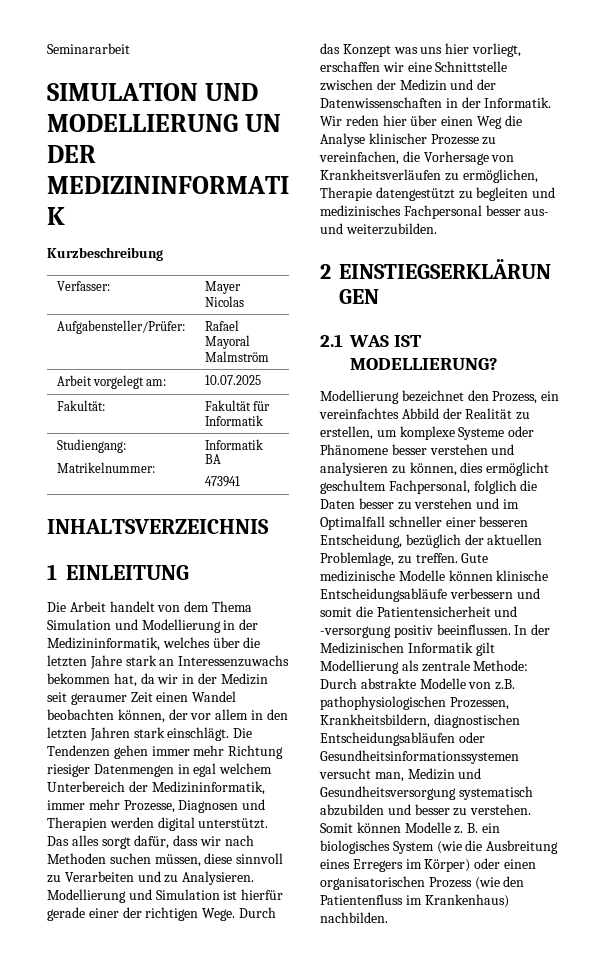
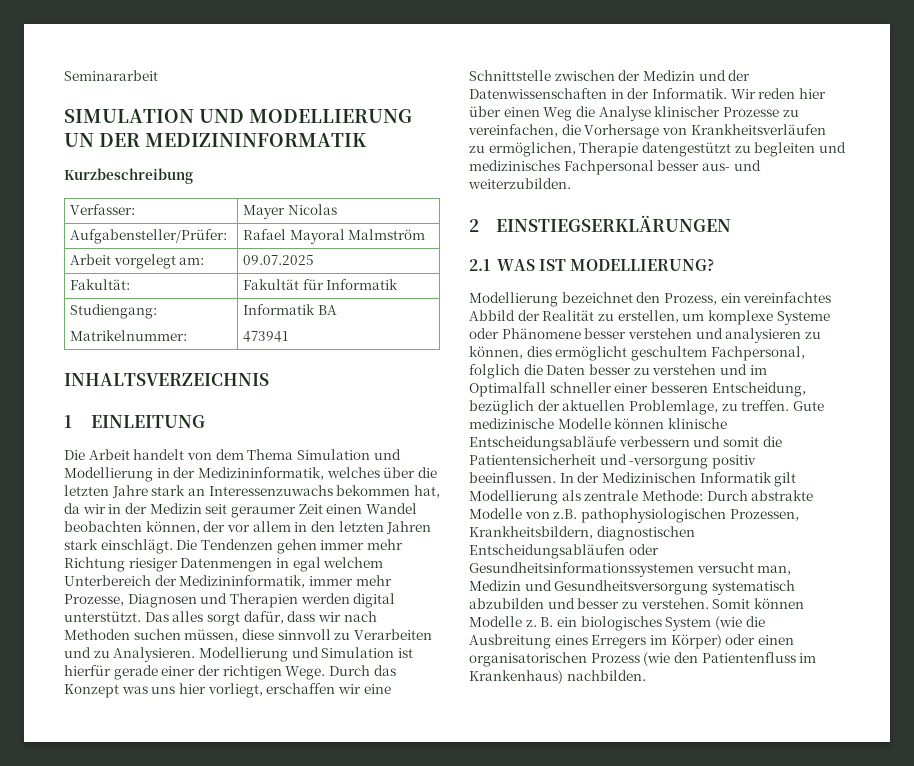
- Arbeit vorgelegt am: | 10.07.2025
+ Arbeit vorgelegt am: | 09.07.2025

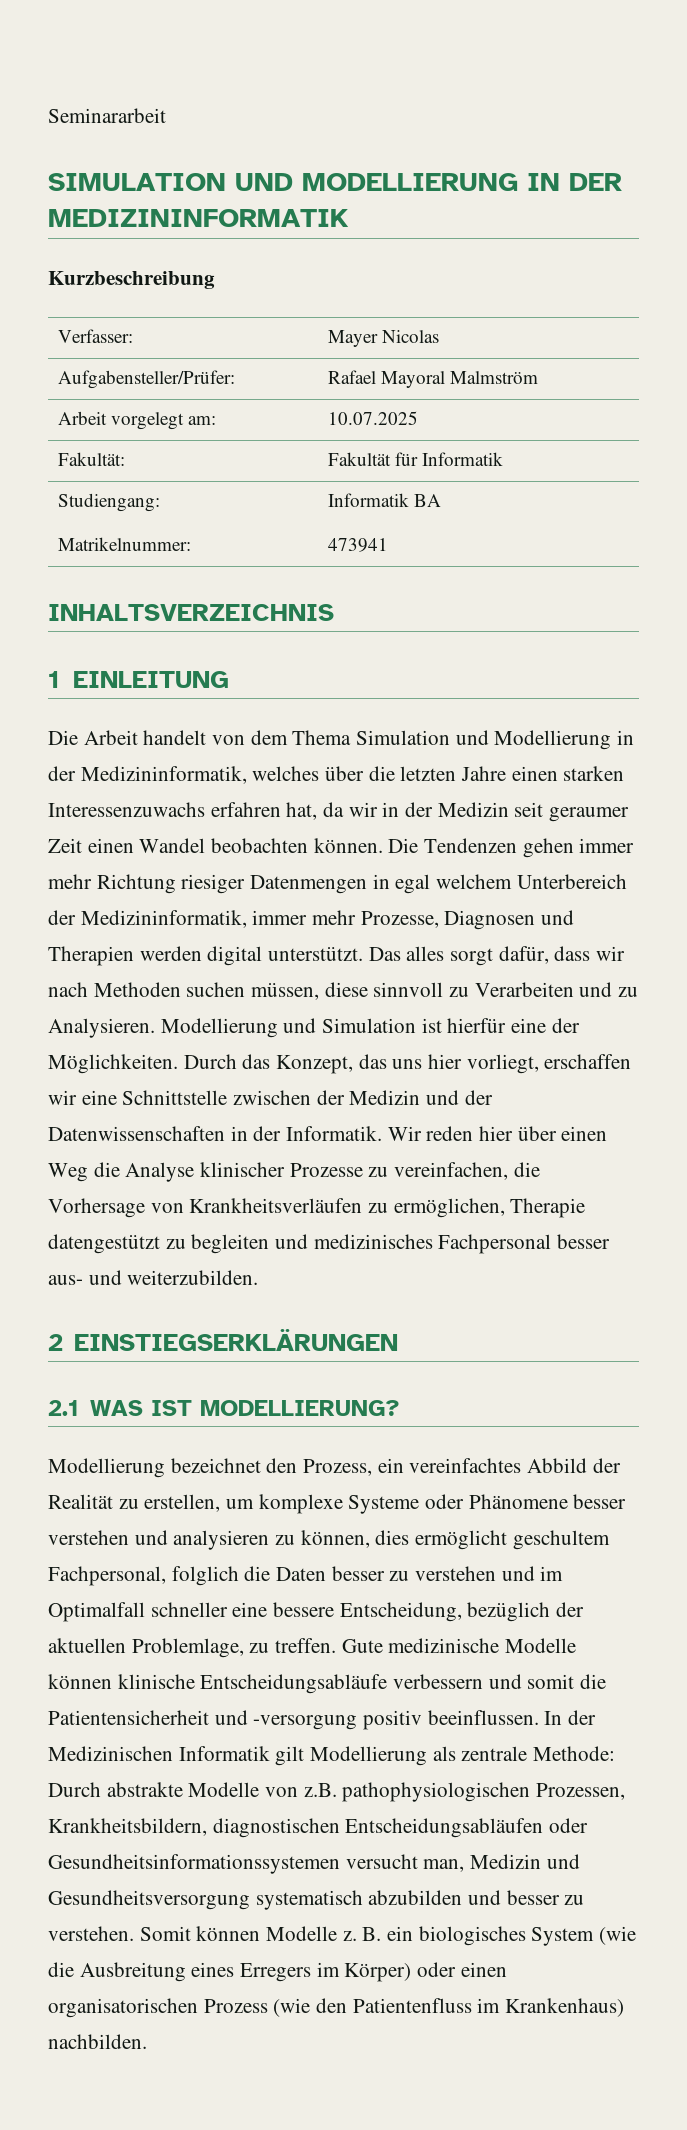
- SIMULATION UND MODELLIERUNG UN DER MEDIZININFORMATIK
+ SIMULATION UND MODELLIERUNG IN DER MEDIZININFORMATIK
- Arbeit vorgelegt am: | 09.07.2025
+ Arbeit vorgelegt am: | 10.07.2025
- Die Arbeit handelt von dem Thema Simulation und Modellierung in der Medizininformatik, welches über die letzten Jahre stark an Interessenzuwachs bekommen hat, da wir in der Medizin seit geraumer Zeit einen Wandel beobachten können, der vor allem in den letzten Jahren stark einschlägt.
+ Die Arbeit handelt von dem Thema Simulation und Modellierung in der Medizininformatik, welches über die letzten Jahre einen starken Interessenzuwachs erfahren hat, da wir in der Medizin seit geraumer Zeit einen Wandel beobachten können.
- Modellierung und Simulation ist hierfür gerade einer der richtigen Wege. Durch das Konzept was uns hier vorliegt, erschaffen wir eine Schnittstelle zwischen der Medizin und der Datenwissenschaften in der Informatik.
+ Modellierung und Simulation ist hierfür eine der Möglichkeiten. Durch das Konzept, das uns hier vorliegt, erschaffen wir eine Schnittstelle zwischen der Medizin und der Datenwissenschaften in der Informatik.
- Modellierung bezeichnet den Prozess, ein vereinfachtes Abbild der Realität zu erstellen, um komplexe Systeme oder Phänomene besser verstehen und analysieren zu können, dies ermöglicht geschultem Fachpersonal, folglich die Daten besser zu verstehen und im Optimalfall schneller einer besseren Entscheidung, bezüglich der aktuellen Problemlage, zu treffen.
+ Modellierung bezeichnet den Prozess, ein vereinfachtes Abbild der Realität zu erstellen, um komplexe Systeme oder Phänomene besser verstehen und analysieren zu können, dies ermöglicht geschultem Fachpersonal, folglich die Daten besser zu verstehen und im Optimalfall schneller eine bessere Entscheidung, bezüglich der aktuellen Problemlage, zu treffen.

